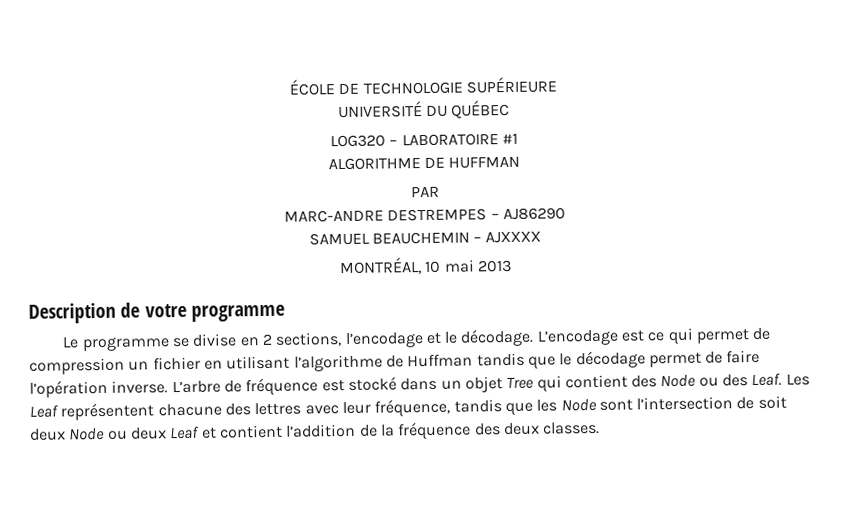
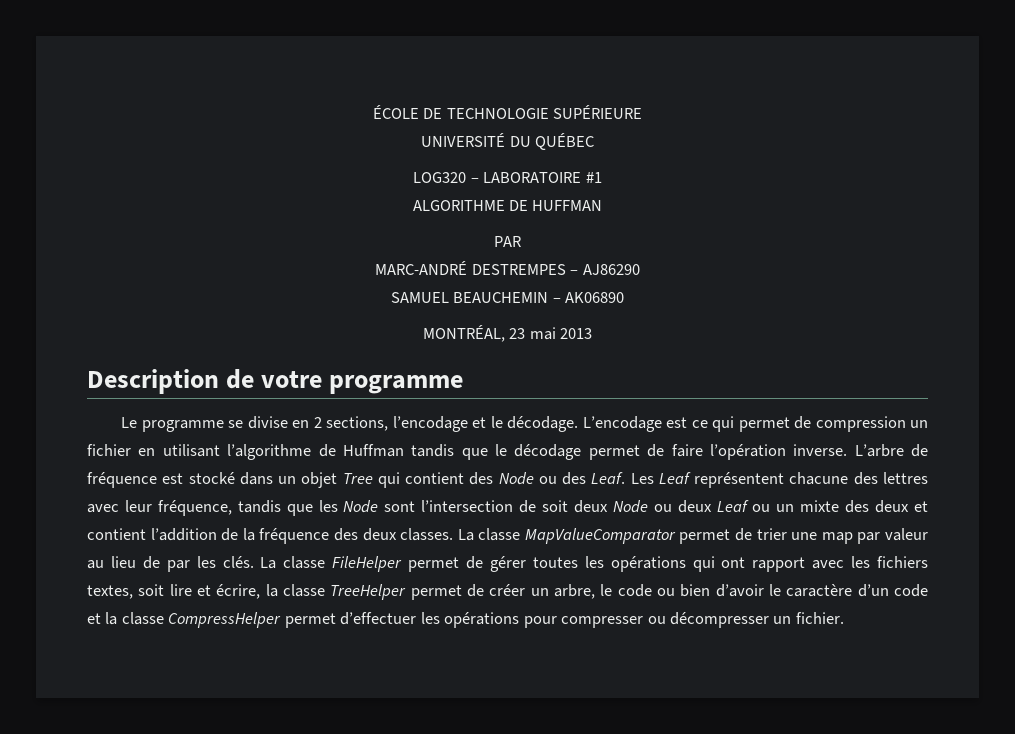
- MARC-ANDRE DESTREMPES – AJ86290
+ MARC-ANDRÉ DESTREMPES – AJ86290
- SAMUEL BEAUCHEMIN – AJXXXX
+ SAMUEL BEAUCHEMIN – AK06890
- MONTRÉAL, 10 mai 2013
+ MONTRÉAL, 23 mai 2013
- Les Leaf représentent chacune des lettres avec leur fréquence, tandis que les Node sont l’intersection de soit deux Node ou deux Leaf et contient l’addition de la fréquence des deux classes.
+ Les Leaf représentent chacune des lettres avec leur fréquence, tandis que les Node sont l’intersection de soit deux Node ou deux Leaf ou un mixte des deux et contient l’addition de la fréquence des deux classes.
+ La classe MapValueComparator permet de trier une map par valeur au lieu de par les clés. La classe FileHelper permet de gérer toutes les opérations qui ont rapport avec les fichiers textes, soit lire et écrire, la classe TreeHelper permet de créer un arbre, le code ou bien d’avoir le caractère d’un code et la classe CompressHelper permet d’effectuer les opérations pour compresser ou décompresser un fichier.

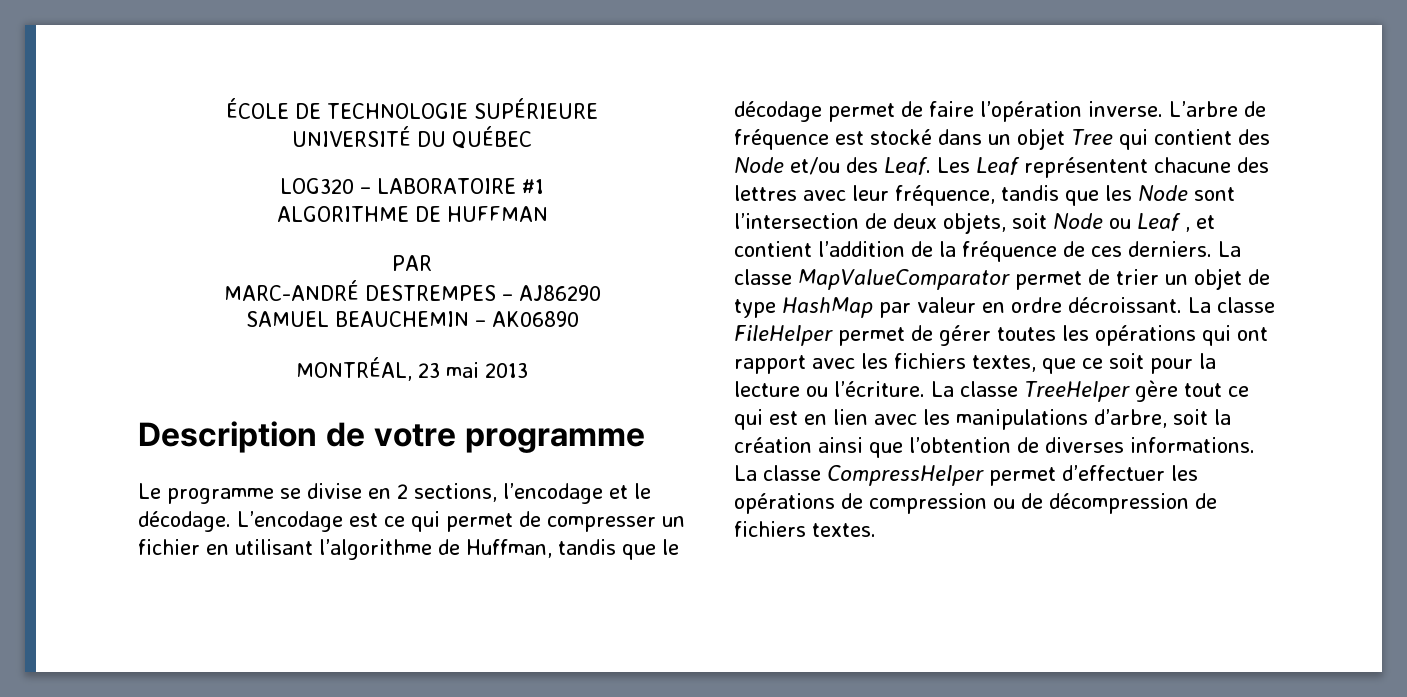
- L’encodage est ce qui permet de compression un fichier en utilisant l’algorithme de Huffman tandis que le décodage permet de faire l’opération inverse.
+ L’encodage est ce qui permet de compresser un fichier en utilisant l’algorithme de Huffman, tandis que le décodage permet de faire l’opération inverse.
- L’arbre de fréquence est stocké dans un objet Tree qui contient des Node ou des Leaf.
+ L’arbre de fréquence est stocké dans un objet Tree qui contient des Node et/ou des Leaf.
- Les Leaf représentent chacune des lettres avec leur fréquence, tandis que les Node sont l’intersection de soit deux Node ou deux Leaf ou un mixte des deux et contient l’addition de la fréquence des deux classes.
+ Les Leaf représentent chacune des lettres avec leur fréquence, tandis que les Node sont l’intersection de deux objets, soit Node ou Leaf , et contient l’addition de la fréquence de ces derniers.
- La classe MapValueComparator permet de trier une map par valeur au lieu de par les clés.
+ La classe MapValueComparator permet de trier un objet de type HashMap par valeur en ordre décroissant.
- La classe FileHelper permet de gérer toutes les opérations qui ont rapport avec les fichiers textes, soit lire et écrire, la classe TreeHelper permet de créer un arbre, le code ou bien d’avoir le caractère d’un code et la classe CompressHelper permet d’effectuer les opérations pour compresser ou décompresser un fichier.
+ La classe FileHelper permet de gérer toutes les opérations qui ont rapport avec les fichiers textes, que ce soit pour la lecture ou l’écriture. La classe TreeHelper gère tout ce qui est en lien avec les manipulations d’arbre, soit la création ainsi que l’obtention de diverses informations. La classe CompressHelper permet d’effectuer les opérations de compression ou de décompression de fichiers textes.

